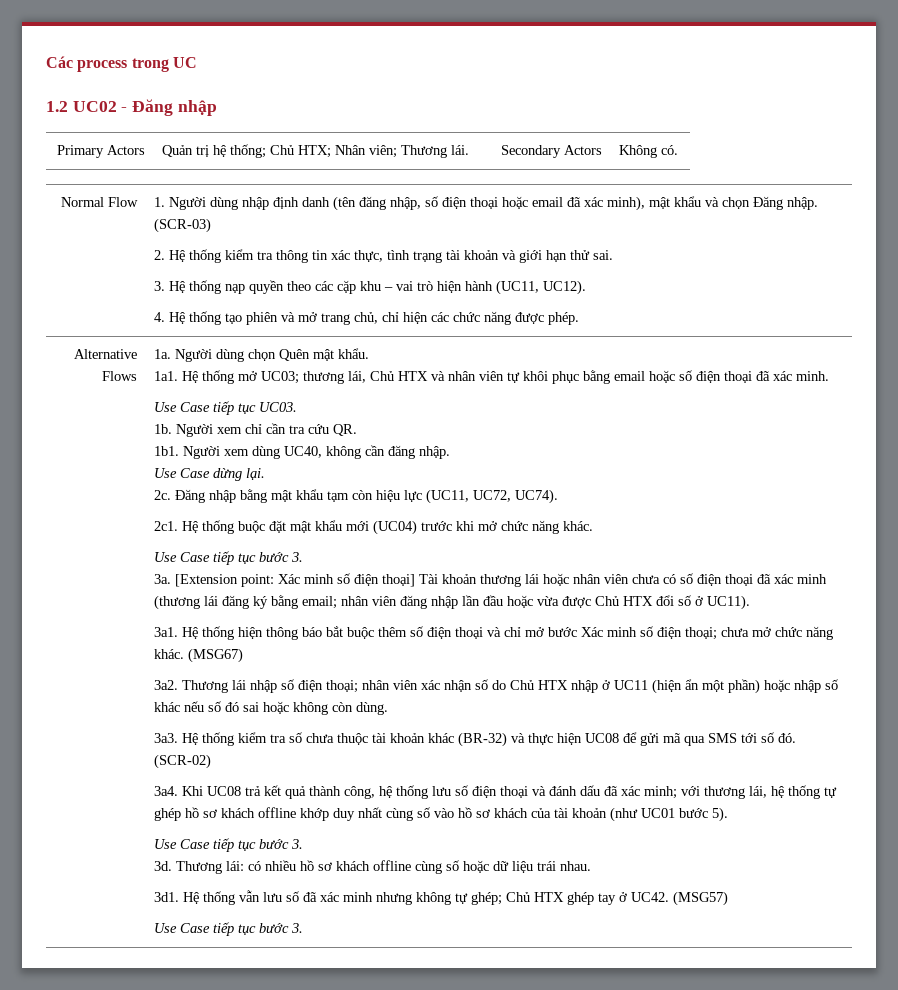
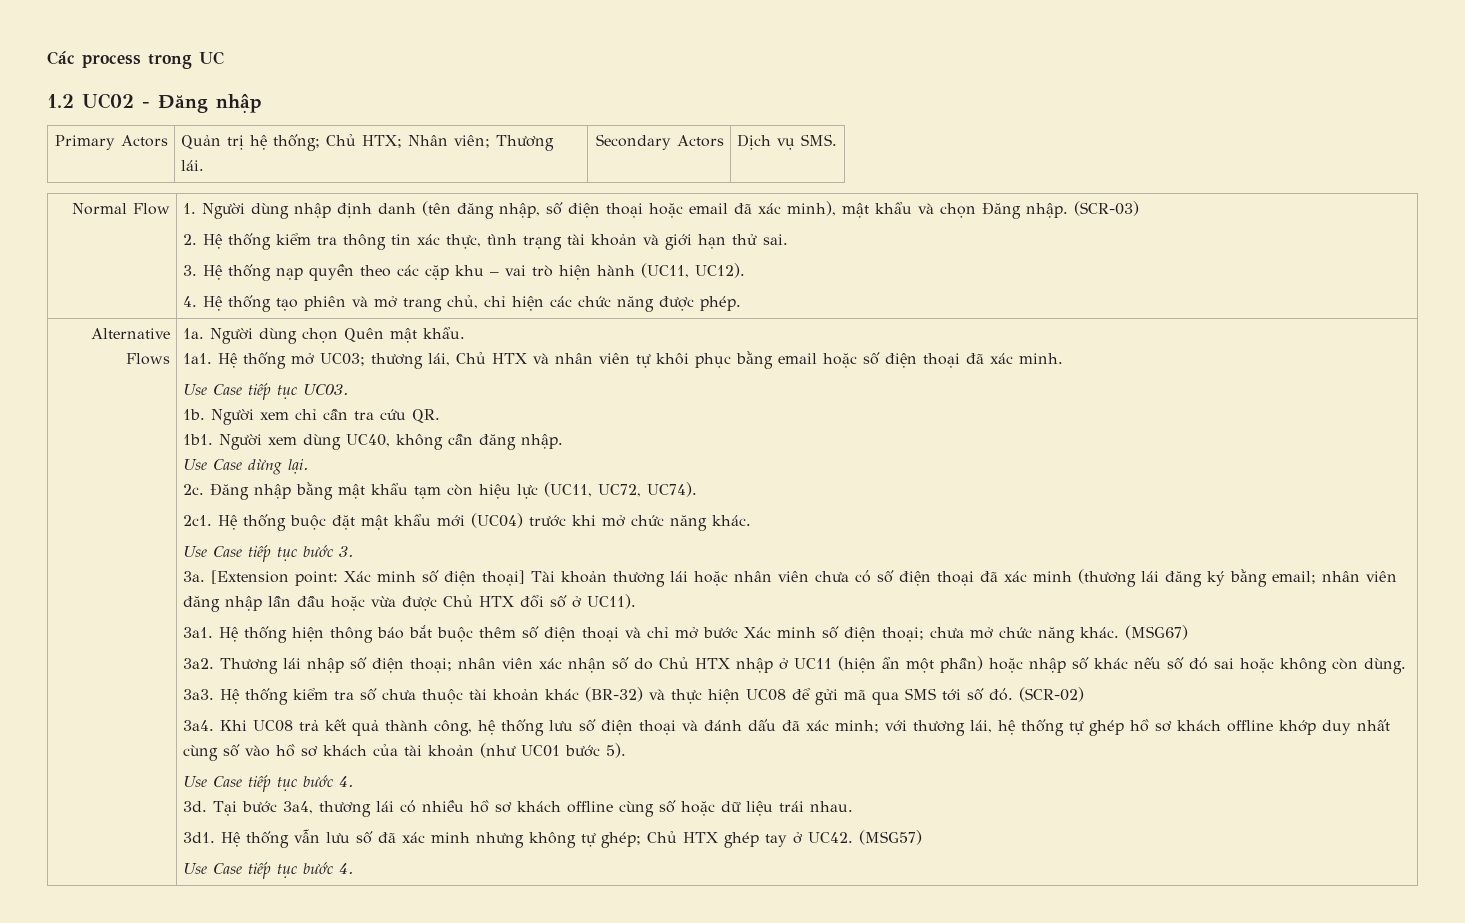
- Primary Actors | Quản trị hệ thống; Chủ HTX; Nhân viên; Thương lái. | Secondary Actors | Không có.
+ Primary Actors | Quản trị hệ thống; Chủ HTX; Nhân viên; Thương lái. | Secondary Actors | Dịch vụ SMS.
  Khi UC08 trả kết quả thành công, hệ thống lưu số điện thoại và đánh dấu đã xác minh; với thương lái, hệ thống tự ghép hồ sơ khách offline khớp duy nhất cùng số vào hồ sơ khách của tài khoản (như UC01 bước 5).
- Use Case tiếp tục bước 3.
+ Use Case tiếp tục bước 4.
- Thương lái: có nhiều hồ sơ khách offline cùng số hoặc dữ liệu trái nhau.
+ Tại bước 3a4, thương lái có nhiều hồ sơ khách offline cùng số hoặc dữ liệu trái nhau.
  (MSG57)
- Use Case tiếp tục bước 3.
+ Use Case tiếp tục bước 4.

